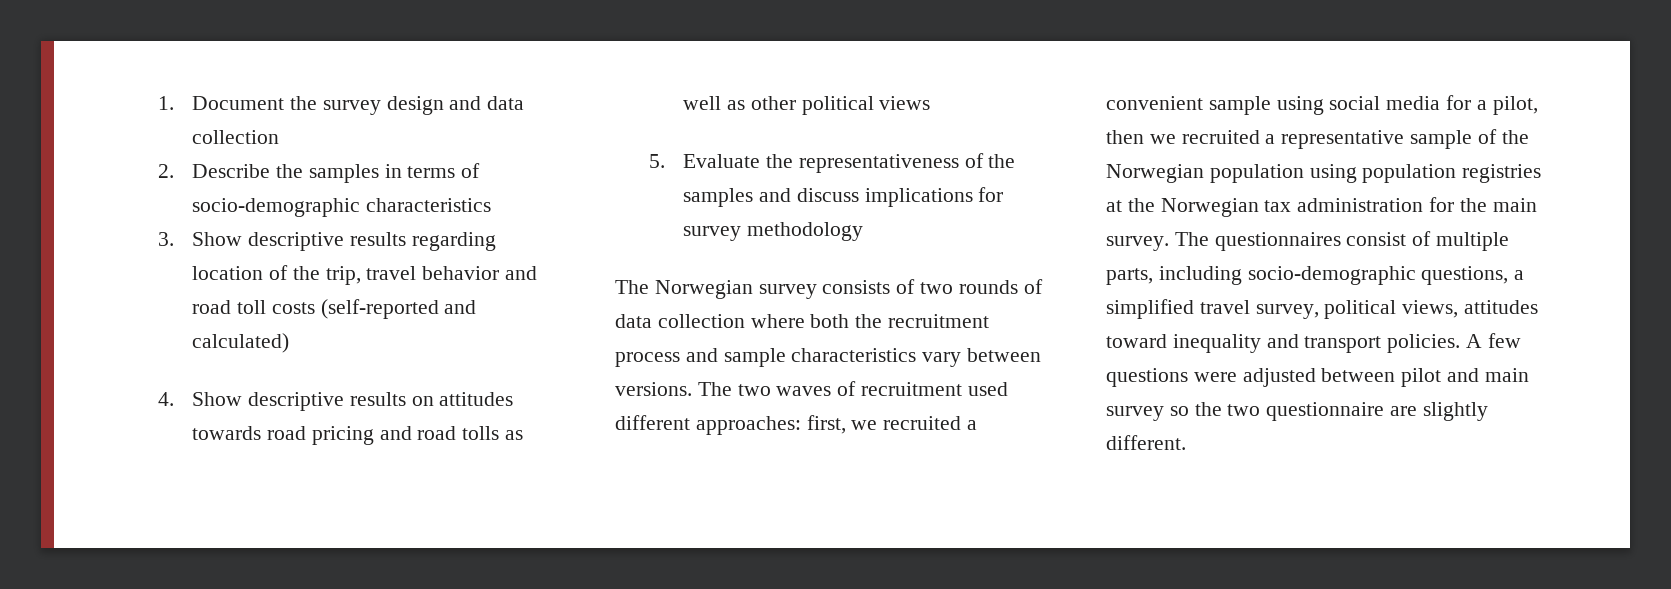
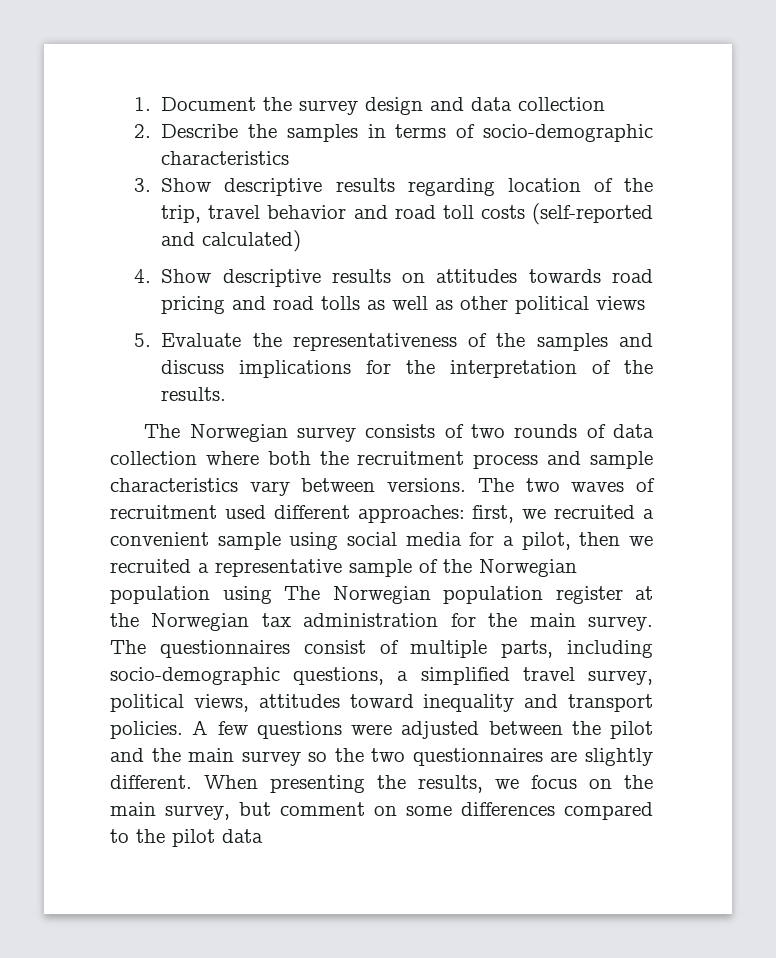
- 5. Evaluate the representativeness of the samples and discuss implications for survey methodology
+ 5. Evaluate the representativeness of the samples and discuss implications for the interpretation of the results.
- The two waves of recruitment used different approaches: first, we recruited a convenient sample using social media for a pilot, then we recruited a representative sample of the Norwegian population using population registries at the Norwegian tax administration for the main survey.
+ The two waves of recruitment used different approaches: first, we recruited a convenient sample using social media for a pilot, then we recruited a representative sample of the Norwegian population using The Norwegian population register at the Norwegian tax administration for the main survey.
- A few questions were adjusted between pilot and main survey so the two questionnaire are slightly different.
+ A few questions were adjusted between the pilot and the main survey so the two questionnaires are slightly different.
+ When presenting the results, we focus on the main survey, but comment on some differences compared to the pilot data

